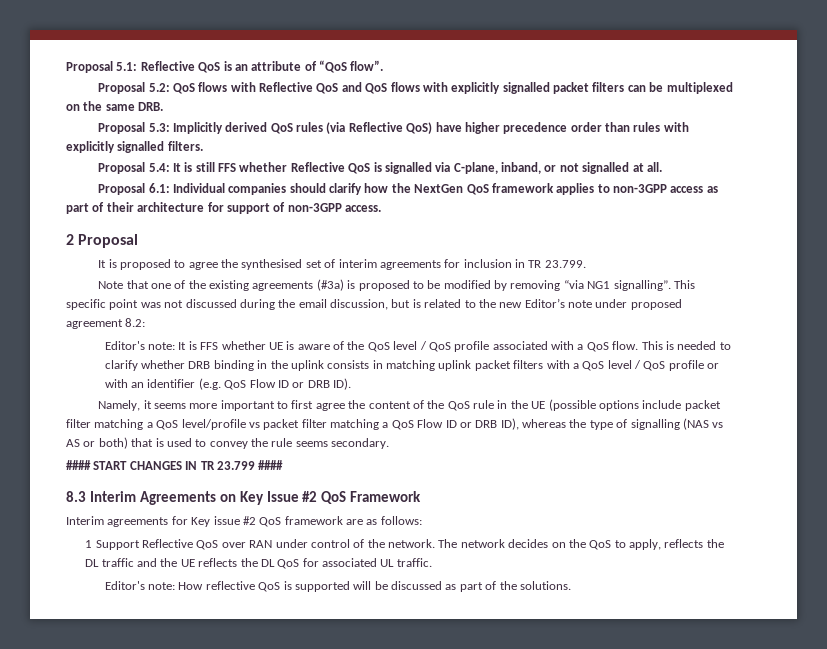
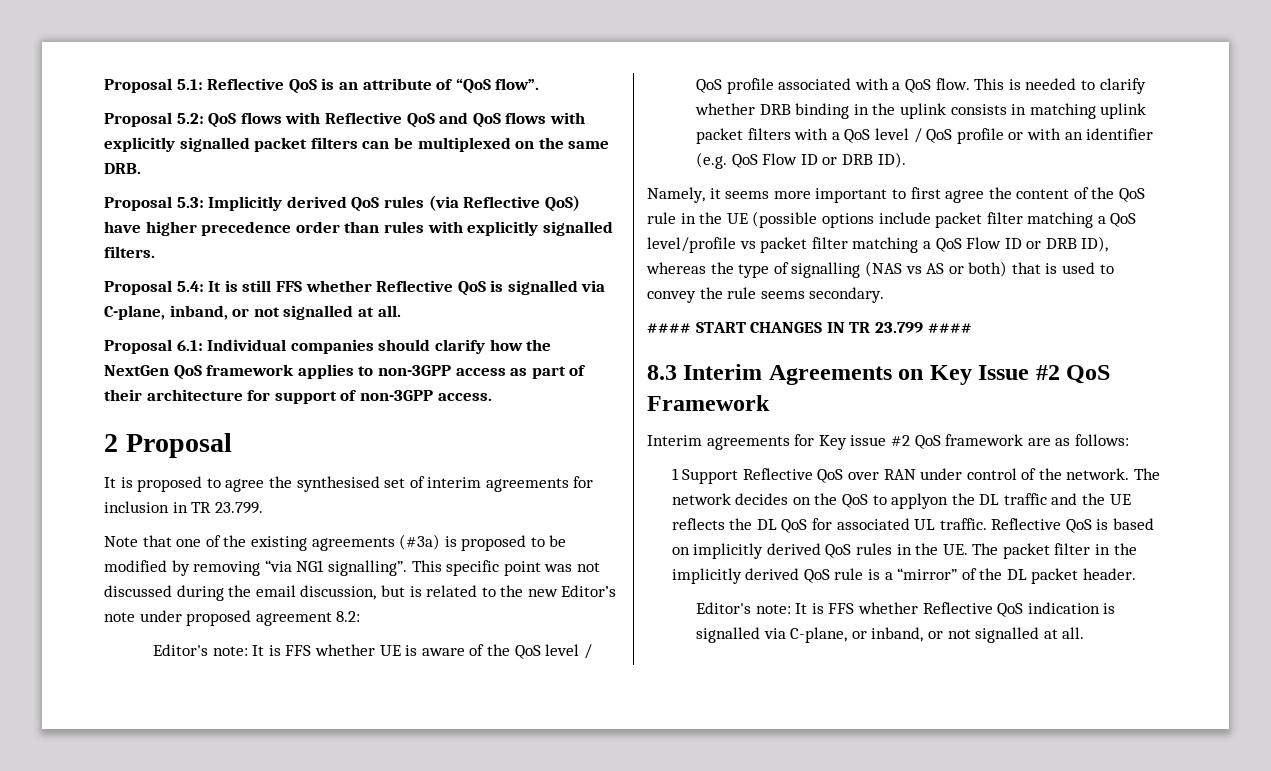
- The network decides on the QoS to apply, reflects the DL traffic and the UE reflects the DL QoS for associated UL traffic.
- Editor's note: How reflective QoS is supported will be discussed as part of the solutions.
+ The network decides on the QoS to applyon the DL traffic and the UE reflects the DL QoS for associated UL traffic. Reflective QoS is based on implicitly derived QoS rules in the UE. The packet filter in the implicitly derived QoS rule is a “mirror” of the DL packet header.
+ Editor's note: It is FFS whether Reflective QoS indication is signalled via C-plane, or inband, or not signalled at all.

